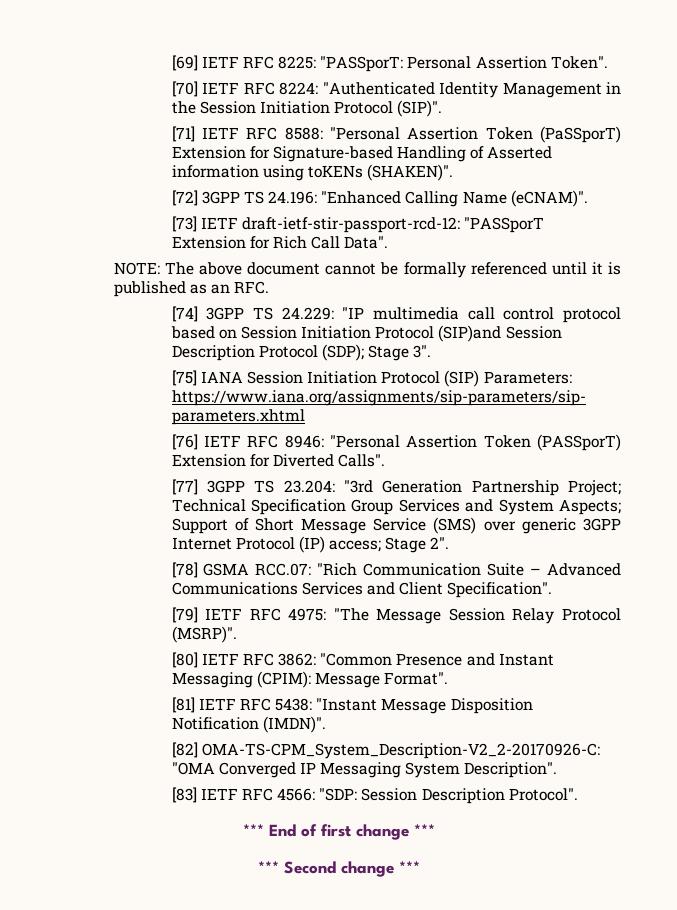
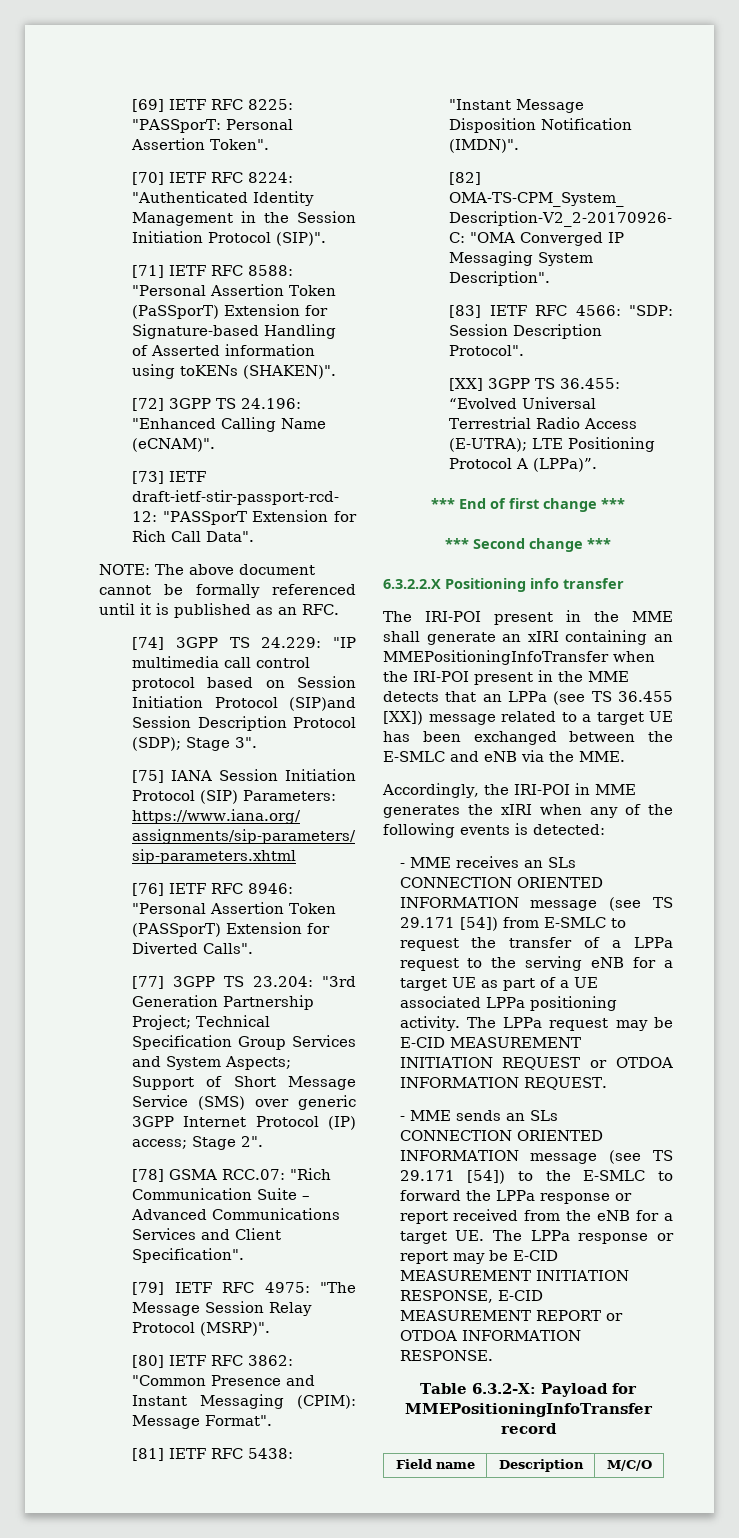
+ [XX] 3GPP TS 36.455: “Evolved Universal Terrestrial Radio Access (E-UTRA); LTE Positioning Protocol A (LPPa)”.
+ 6.3.2.2.X Positioning info transfer
+ The IRI-POI present in the MME shall generate an xIRI containing an MMEPositioningInfoTransfer when the IRI-POI present in the MME detects that an LPPa (see TS 36.455 [XX]) message related to a target UE has been exchanged between the E-SMLC and eNB via the MME.
+ Accordingly, the IRI-POI in MME generates the xIRI when any of the following events is detected:
+ - MME receives an SLs CONNECTION ORIENTED INFORMATION message (see TS 29.171 [54]) from E-SMLC to request the transfer of a LPPa request to the serving eNB for a target UE as part of a UE associated LPPa positioning activity. The LPPa request may be E-CID MEASUREMENT INITIATION REQUEST or OTDOA INFORMATION REQUEST.
+ - MME sends an SLs CONNECTION ORIENTED INFORMATION message (see TS 29.171 [54]) to the E-SMLC to forward the LPPa response or report received from the eNB for a target UE. The LPPa response or report may be E-CID MEASUREMENT INITIATION RESPONSE, E-CID MEASUREMENT REPORT or OTDOA INFORMATION RESPONSE.
+ Table 6.3.2-X: Payload for MMEPositioningInfoTransfer record
+ Field name | Description | M/C/O

